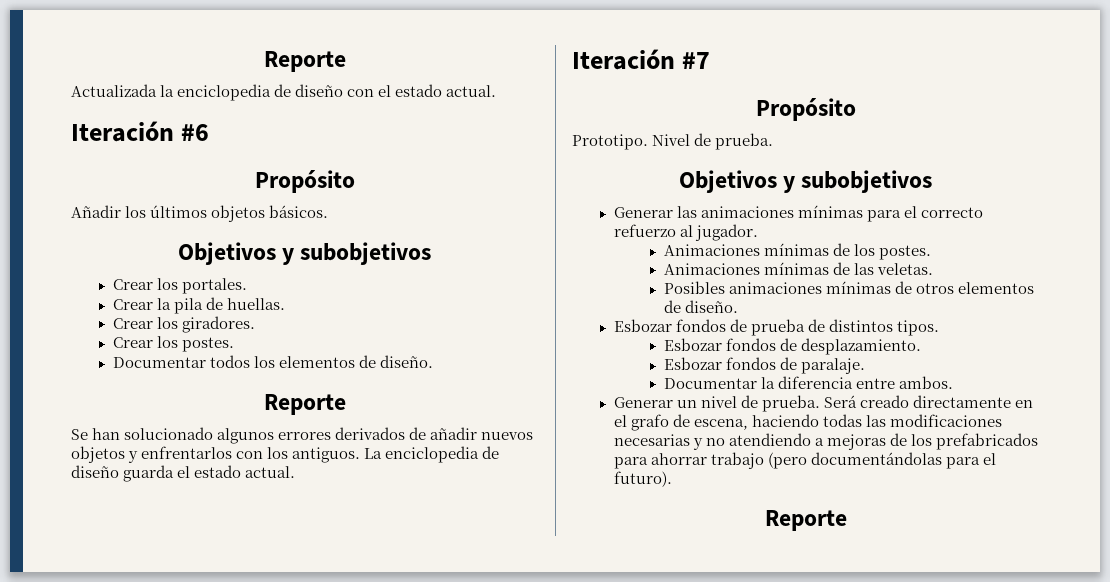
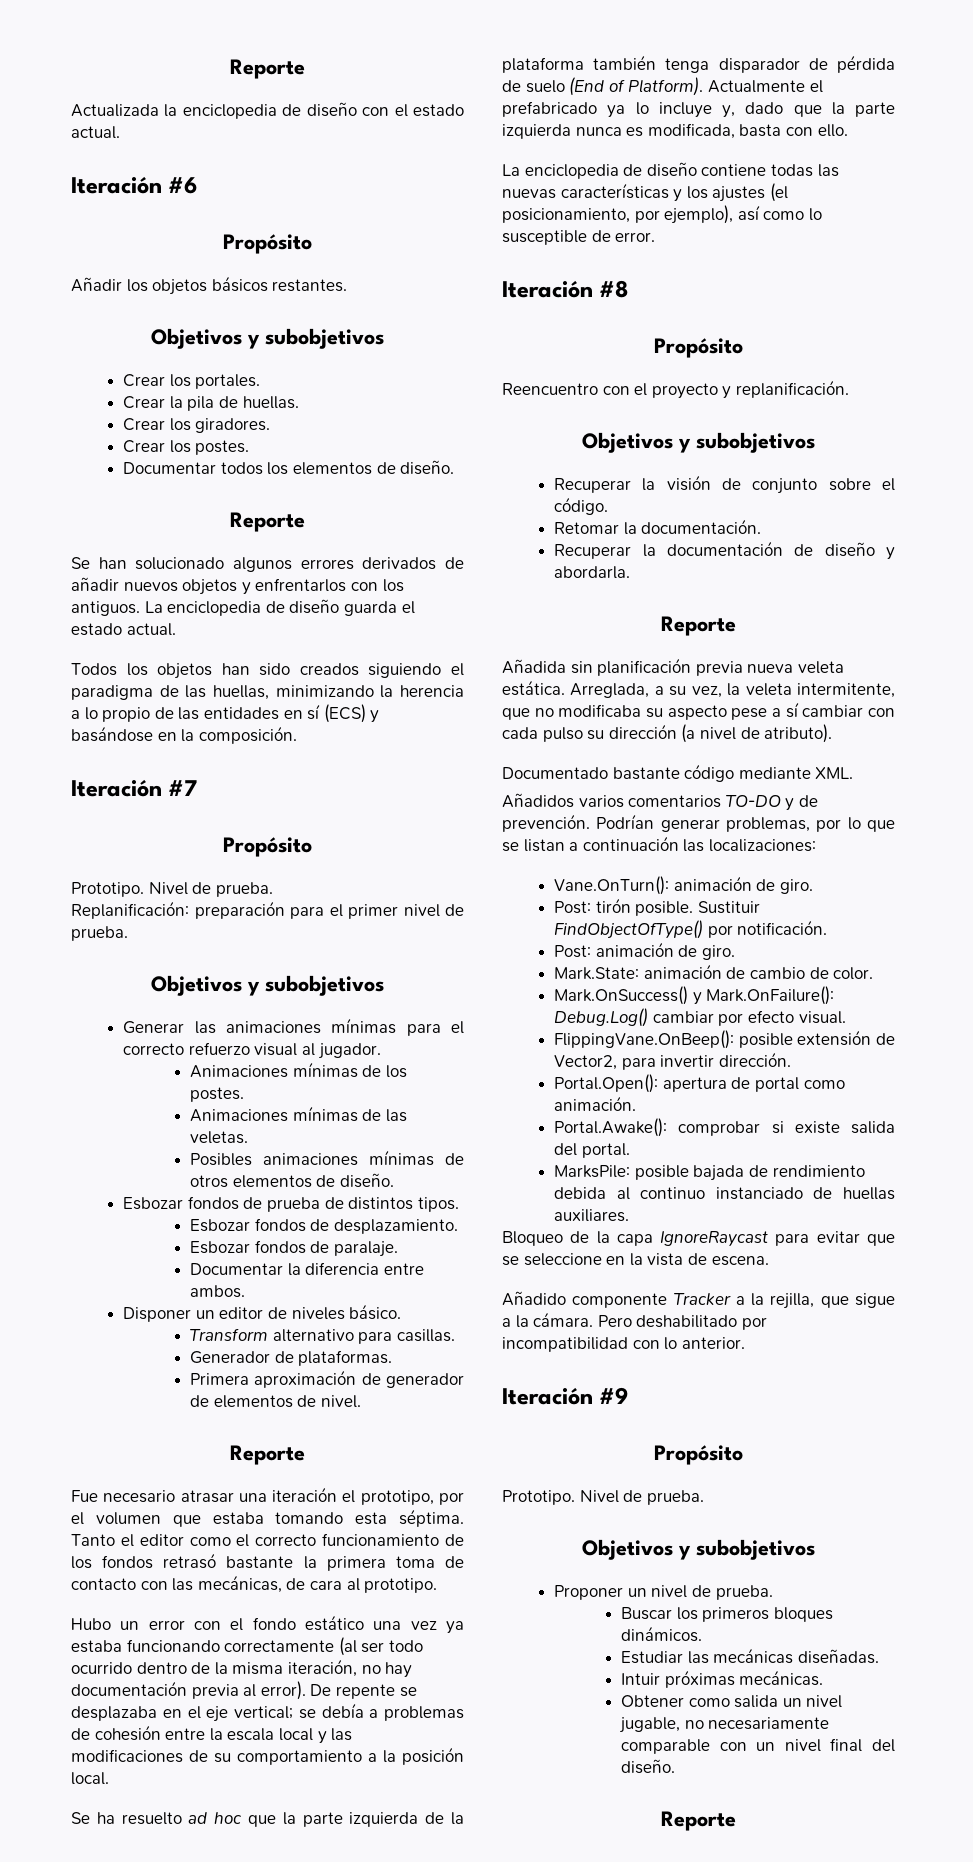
- Añadir los últimos objetos básicos.
+ Añadir los objetos básicos restantes.
+ Todos los objetos han sido creados siguiendo el paradigma de las huellas, minimizando la herencia a lo propio de las entidades en sí (ECS) y basándose en la composición.
+ Replanificación: preparación para el primer nivel de prueba.
- Generar las animaciones mínimas para el correcto refuerzo al jugador.
+ Generar las animaciones mínimas para el correcto refuerzo visual al jugador.
- Generar un nivel de prueba. Será creado directamente en el grafo de escena, haciendo todas las modificaciones necesarias y no atendiendo a mejoras de los prefabricados para ahorrar trabajo (pero documentándolas para el futuro).
+ Disponer un editor de niveles básico.
+ Transform alternativo para casillas.
+ Generador de plataformas.
+ Primera aproximación de generador de elementos de nivel.
+ Reporte
+ Fue necesario atrasar una iteración el prototipo, por el volumen que estaba tomando esta séptima. Tanto el editor como el correcto funcionamiento de los fondos retrasó bastante la primera toma de contacto con las mecánicas, de cara al prototipo.
+ Hubo un error con el fondo estático una vez ya estaba funcionando correctamente (al ser todo ocurrido dentro de la misma iteración, no hay documentación previa al error). De repente se desplazaba en el eje vertical; se debía a problemas de cohesión entre la escala local y las modificaciones de su comportamiento a la posición local.
+ Se ha resuelto ad hoc que la parte izquierda de la plataforma también tenga disparador de pérdida de suelo (End of Platform). Actualmente el prefabricado ya lo incluye y, dado que la parte izquierda nunca es modificada, basta con ello.
+ La enciclopedia de diseño contiene todas las nuevas características y los ajustes (el posicionamiento, por ejemplo), así como lo susceptible de error.
+ Iteración #8
+ Propósito
+ Reencuentro con el proyecto y replanificación.
+ Objetivos y subobjetivos
+ Recuperar la visión de conjunto sobre el código.
+ Retomar la documentación.
+ Recuperar la documentación de diseño y abordarla.
+ Reporte
+ Añadida sin planificación previa nueva veleta estática. Arreglada, a su vez, la veleta intermitente, que no modificaba su aspecto pese a sí cambiar con cada pulso su dirección (a nivel de atributo).
+ Documentado bastante código mediante XML.
+ Añadidos varios comentarios TO-DO y de prevención. Podrían generar problemas, por lo que se listan a continuación las localizaciones:
+ Vane.OnTurn(): animación de giro.
+ Post: tirón posible. Sustituir FindObjectOfType() por notificación.
+ Post: animación de giro.
+ Mark.State: animación de cambio de color.
+ Mark.OnSuccess() y Mark.OnFailure(): Debug.Log() cambiar por efecto visual.
+ FlippingVane.OnBeep(): posible extensión de Vector2, para invertir dirección.
+ Portal.Open(): apertura de portal como animación.
+ Portal.Awake(): comprobar si existe salida del portal.
+ MarksPile: posible bajada de rendimiento debida al continuo instanciado de huellas auxiliares.
+ Bloqueo de la capa IgnoreRaycast para evitar que se seleccione en la vista de escena.
+ Añadido componente Tracker a la rejilla, que sigue a la cámara. Pero deshabilitado por incompatibilidad con lo anterior.
+ Iteración #9
+ Propósito
+ Prototipo. Nivel de prueba.
+ Objetivos y subobjetivos
+ Proponer un nivel de prueba.
+ Buscar los primeros bloques dinámicos.
+ Estudiar las mecánicas diseñadas.
+ Intuir próximas mecánicas.
+ Obtener como salida un nivel jugable, no necesariamente comparable con un nivel final del diseño.

